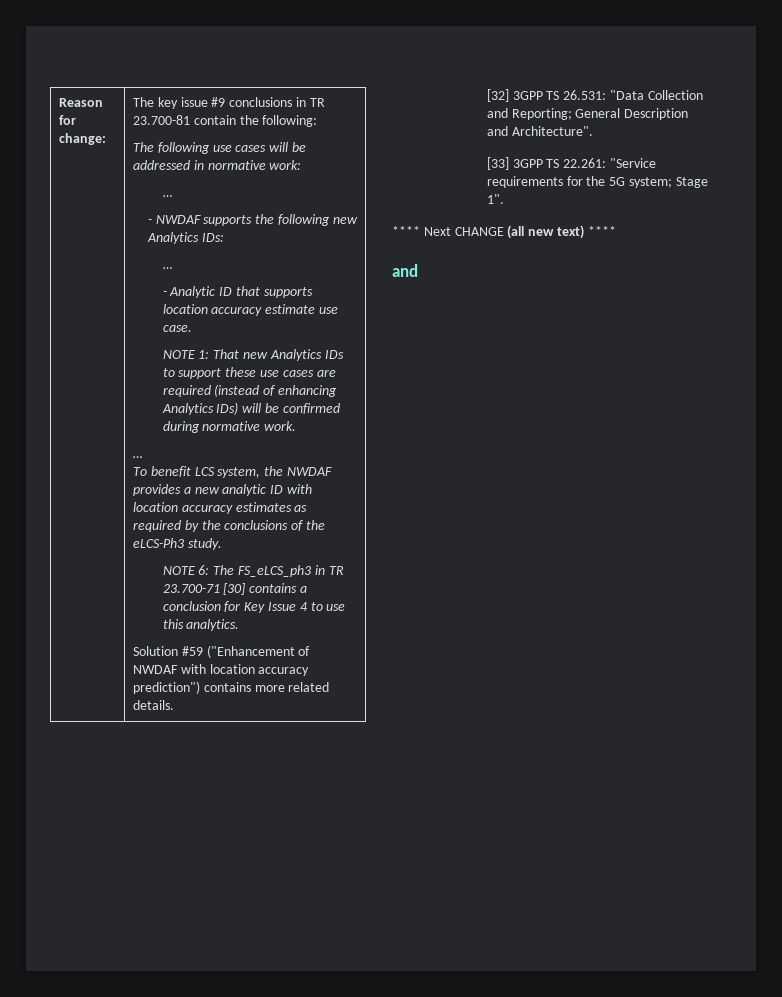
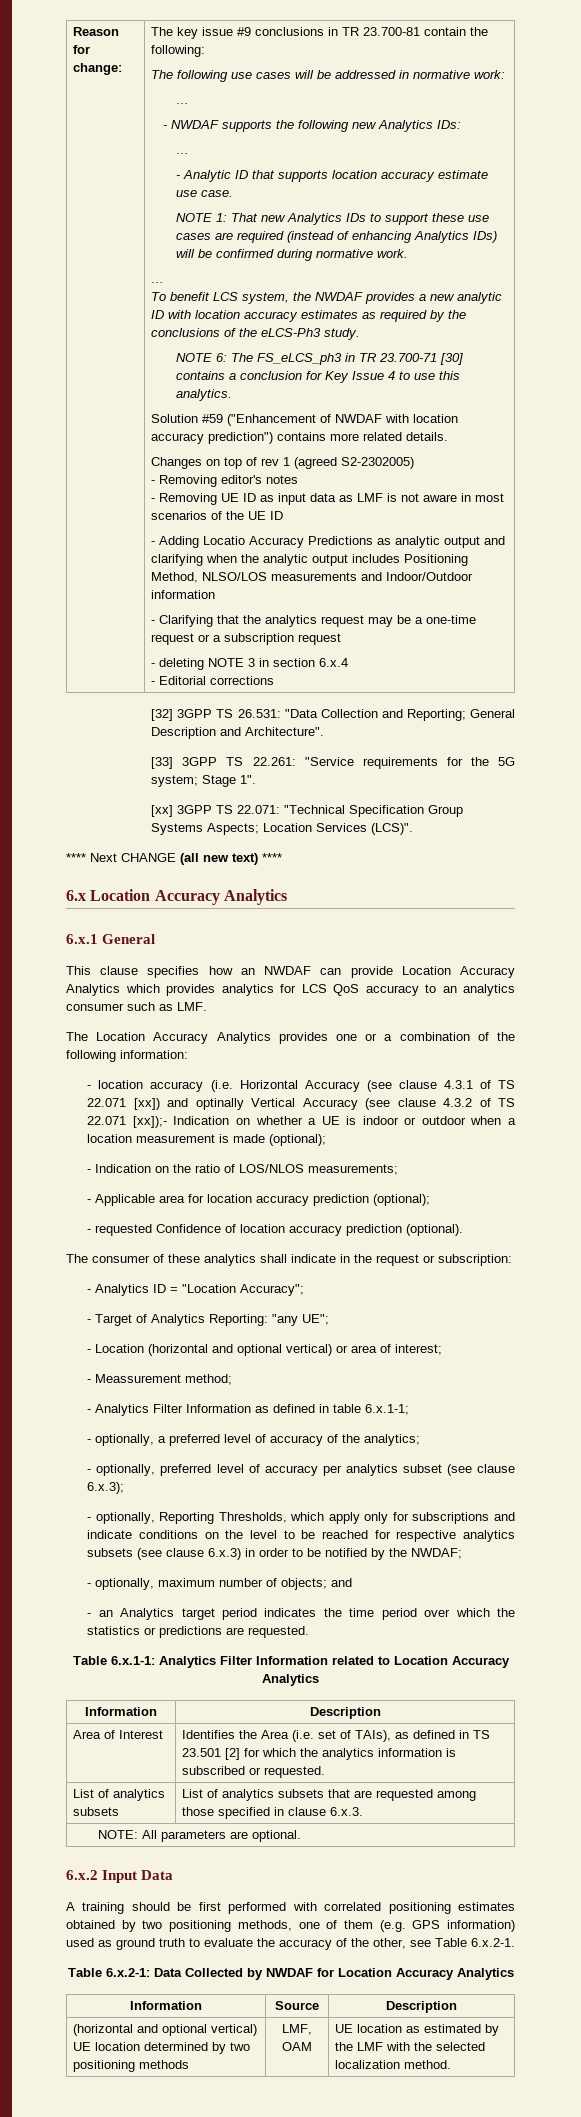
+ Changes on top of rev 1 (agreed S2-2302005)
+ - Removing editor's notes
+ - Removing UE ID as input data as LMF is not aware in most scenarios of the UE ID
+ - Adding Locatio Accuracy Predictions as analytic output and clarifying when the analytic output includes Positioning Method, NLSO/LOS measurements and Indoor/Outdoor information
+ - Clarifying that the analytics request may be a one-time request or a subscription request
+ - deleting NOTE 3 in section 6.x.4
+ - Editorial corrections
+ [xx] 3GPP TS 22.071: "Technical Specification Group Systems Aspects; Location Services (LCS)".
  **** Next CHANGE (all new text) ****
- and
+ 6.x Location Accuracy Analytics
+ 6.x.1 General
+ This clause specifies how an NWDAF can provide Location Accuracy Analytics which provides analytics for LCS QoS accuracy to an analytics consumer such as LMF.
+ The Location Accuracy Analytics provides one or a combination of the following information:
+ - location accuracy (i.e. Horizontal Accuracy (see clause 4.3.1 of TS 22.071 [xx]) and optinally Vertical Accuracy (see clause 4.3.2 of TS 22.071 [xx]);- Indication on whether a UE is indoor or outdoor when a location measurement is made (optional);
+ - Indication on the ratio of LOS/NLOS measurements;
+ - Applicable area for location accuracy prediction (optional);
+ - requested Confidence of location accuracy prediction (optional).
+ The consumer of these analytics shall indicate in the request or subscription:
+ - Analytics ID = "Location Accuracy";
+ - Target of Analytics Reporting: "any UE";
+ - Location (horizontal and optional vertical) or area of interest;
+ - Meassurement method;
+ - Analytics Filter Information as defined in table 6.x.1-1;
+ - optionally, a preferred level of accuracy of the analytics;
+ - optionally, preferred level of accuracy per analytics subset (see clause 6.x.3);
+ - optionally, Reporting Thresholds, which apply only for subscriptions and indicate conditions on the level to be reached for respective analytics subsets (see clause 6.x.3) in order to be notified by the NWDAF;
+ - optionally, maximum number of objects; and
+ - an Analytics target period indicates the time period over which the statistics or predictions are requested.
+ Table 6.x.1-1: Analytics Filter Information related to Location Accuracy Analytics
+ Information | Description
+ Area of Interest | Identifies the Area (i.e. set of TAIs), as defined in TS 23.501 [2] for which the analytics information is subscribed or requested.
+ List of analytics subsets | List of analytics subsets that are requested among those specified in clause 6.x.3.
+ NOTE: All parameters are optional.
+ 6.x.2 Input Data
+ A training should be first performed with correlated positioning estimates obtained by two positioning methods, one of them (e.g. GPS information) used as ground truth to evaluate the accuracy of the other, see Table 6.x.2-1.
+ Table 6.x.2-1: Data Collected by NWDAF for Location Accuracy Analytics
+ Information | Source | Description
+ (horizontal and optional vertical) UE location determined by two positioning methods | LMF, OAM | UE location as estimated by the LMF with the selected localization method.

